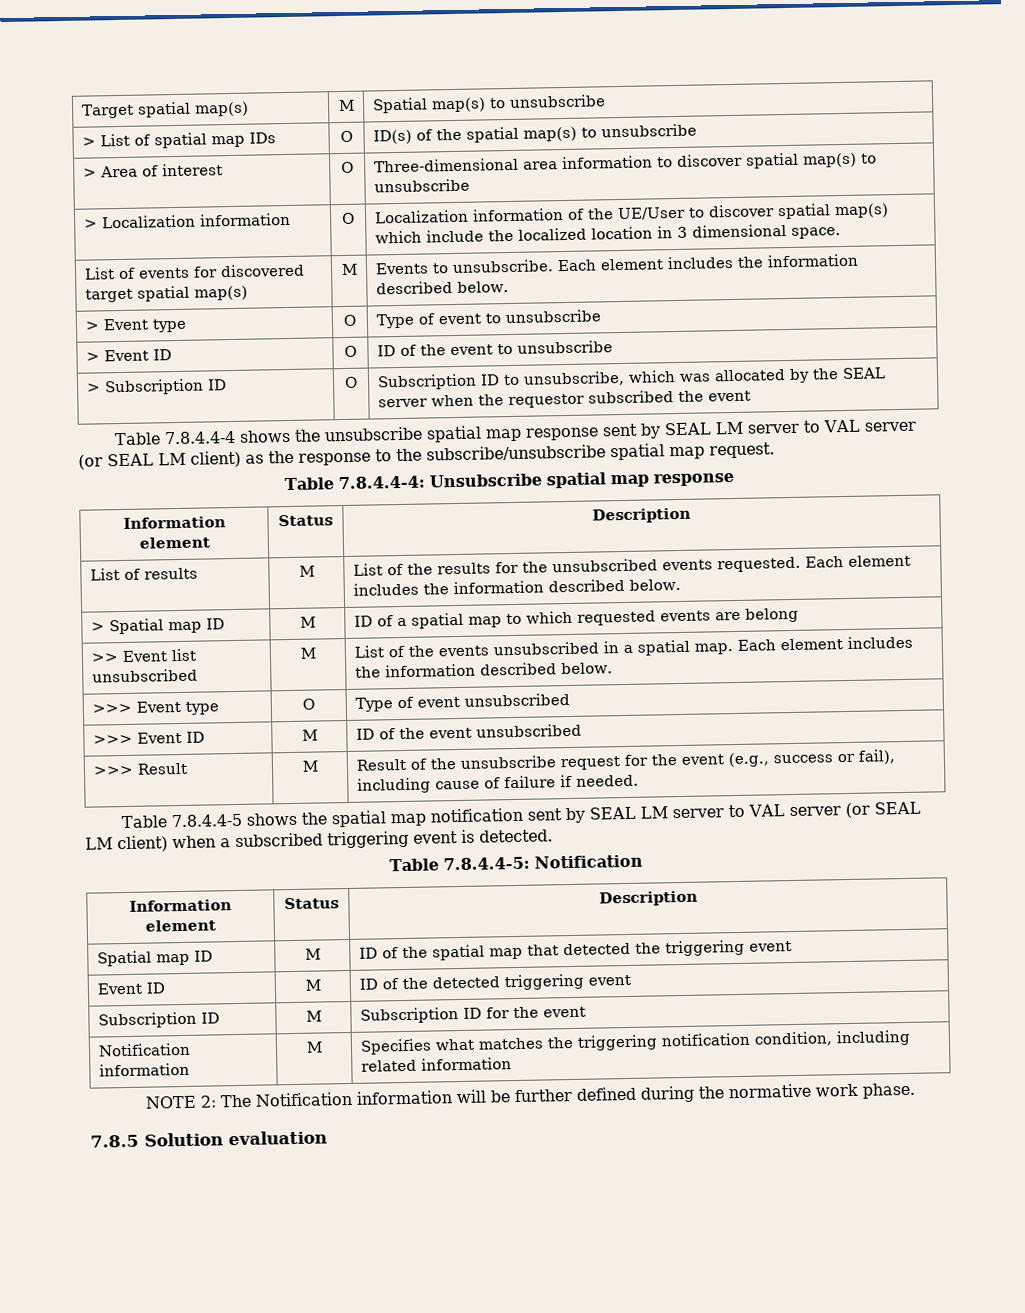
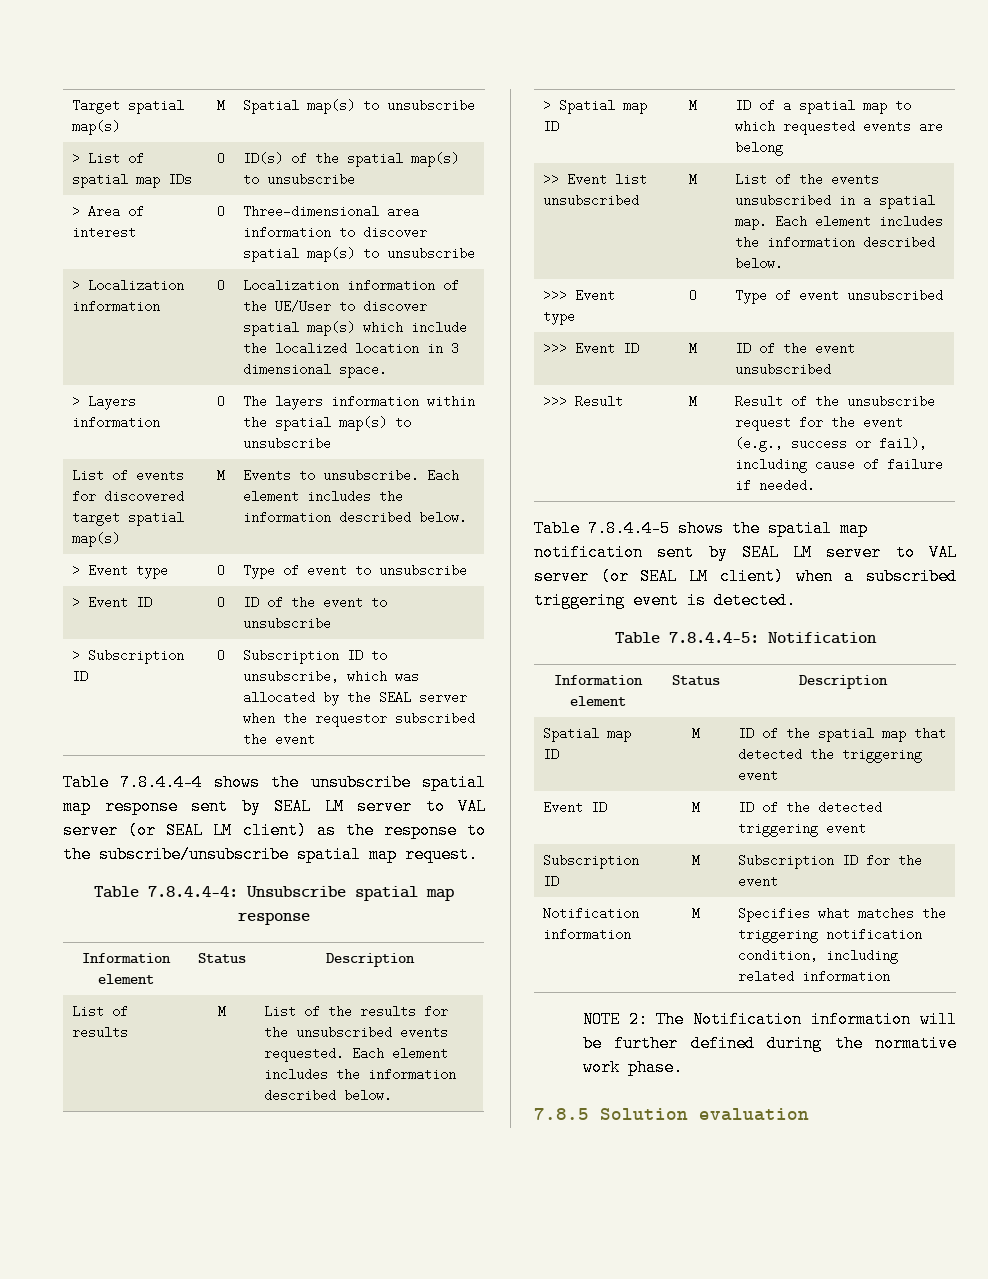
+ > Layers information | O | The layers information within the spatial map(s) to unsubscribe

